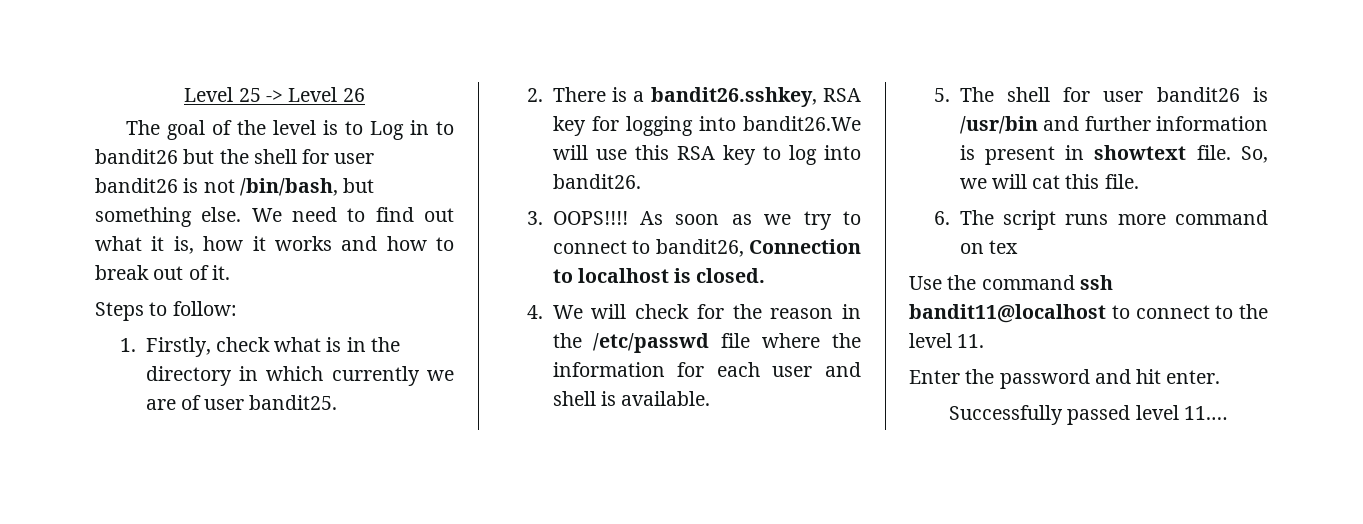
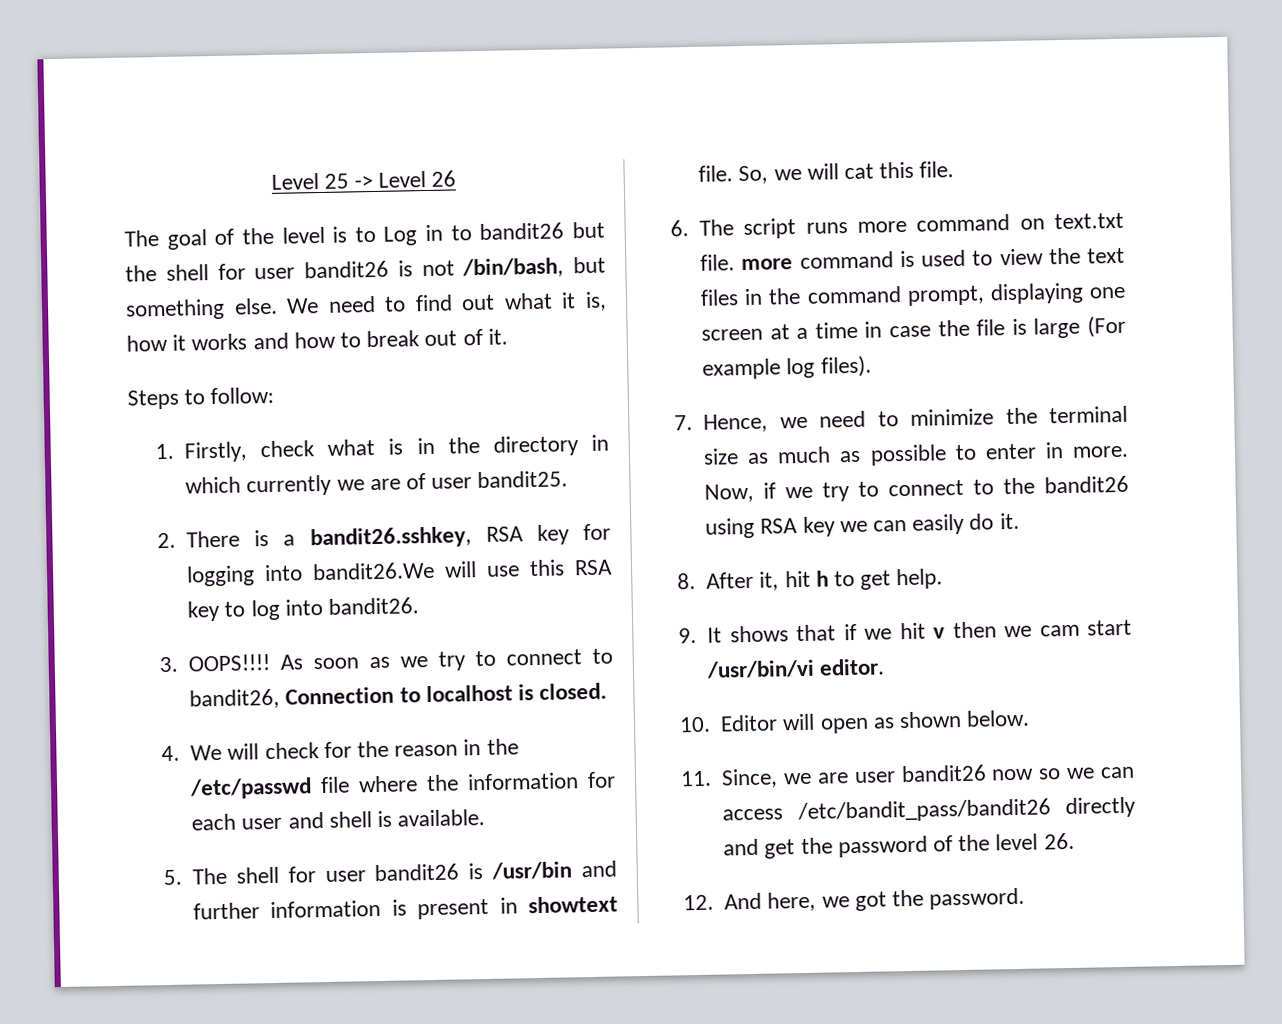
- 6. The script runs more command on tex
- Use the command ssh bandit11@localhost to connect to the level 11.
- Enter the password and hit enter.
- Successfully passed level 11.…
+ 6. The script runs more command on text.txt file. more command is used to view the text files in the command prompt, displaying one screen at a time in case the file is large (For example log files).
+ 7. Hence, we need to minimize the terminal size as much as possible to enter in more. Now, if we try to connect to the bandit26 using RSA key we can easily do it.
+ 8. After it, hit h to get help.
+ 9. It shows that if we hit v then we cam start /usr/bin/vi editor.
+ 10. Editor will open as shown below.
+ 11. Since, we are user bandit26 now so we can access /etc/bandit_pass/bandit26 directly and get the password of the level 26.
+ 12. And here, we got the password.

